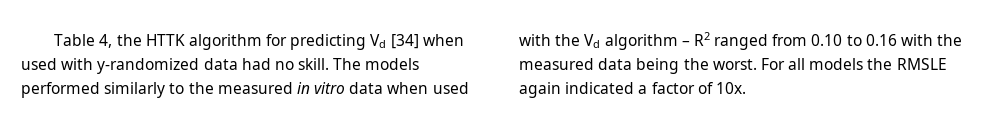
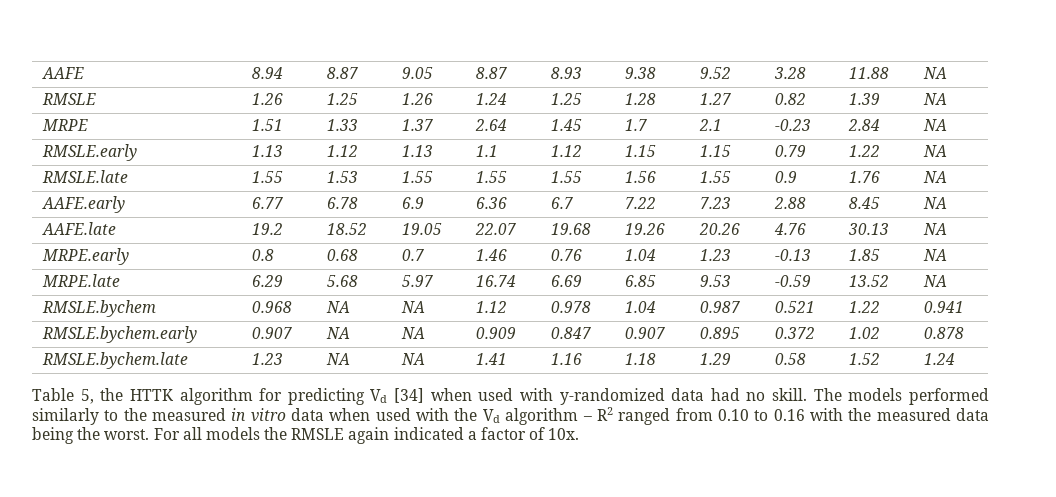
- Table 4, the HTTK algorithm for predicting Vd [34] when used with y-randomized data had no skill.
+ AAFE | 8.94 | 8.87 | 9.05 | 8.87 | 8.93 | 9.38 | 9.52 | 3.28 | 11.88 | NA
+ RMSLE | 1.26 | 1.25 | 1.26 | 1.24 | 1.25 | 1.28 | 1.27 | 0.82 | 1.39 | NA
+ MRPE | 1.51 | 1.33 | 1.37 | 2.64 | 1.45 | 1.7 | 2.1 | -0.23 | 2.84 | NA
+ RMSLE.early | 1.13 | 1.12 | 1.13 | 1.1 | 1.12 | 1.15 | 1.15 | 0.79 | 1.22 | NA
+ RMSLE.late | 1.55 | 1.53 | 1.55 | 1.55 | 1.55 | 1.56 | 1.55 | 0.9 | 1.76 | NA
+ AAFE.early | 6.77 | 6.78 | 6.9 | 6.36 | 6.7 | 7.22 | 7.23 | 2.88 | 8.45 | NA
+ AAFE.late | 19.2 | 18.52 | 19.05 | 22.07 | 19.68 | 19.26 | 20.26 | 4.76 | 30.13 | NA
+ MRPE.early | 0.8 | 0.68 | 0.7 | 1.46 | 0.76 | 1.04 | 1.23 | -0.13 | 1.85 | NA
+ MRPE.late | 6.29 | 5.68 | 5.97 | 16.74 | 6.69 | 6.85 | 9.53 | -0.59 | 13.52 | NA
+ RMSLE.bychem | 0.968 | NA | NA | 1.12 | 0.978 | 1.04 | 0.987 | 0.521 | 1.22 | 0.941
+ RMSLE.bychem.early | 0.907 | NA | NA | 0.909 | 0.847 | 0.907 | 0.895 | 0.372 | 1.02 | 0.878
+ RMSLE.bychem.late | 1.23 | NA | NA | 1.41 | 1.16 | 1.18 | 1.29 | 0.58 | 1.52 | 1.24
+ Table 5, the HTTK algorithm for predicting Vd [34] when used with y-randomized data had no skill.

